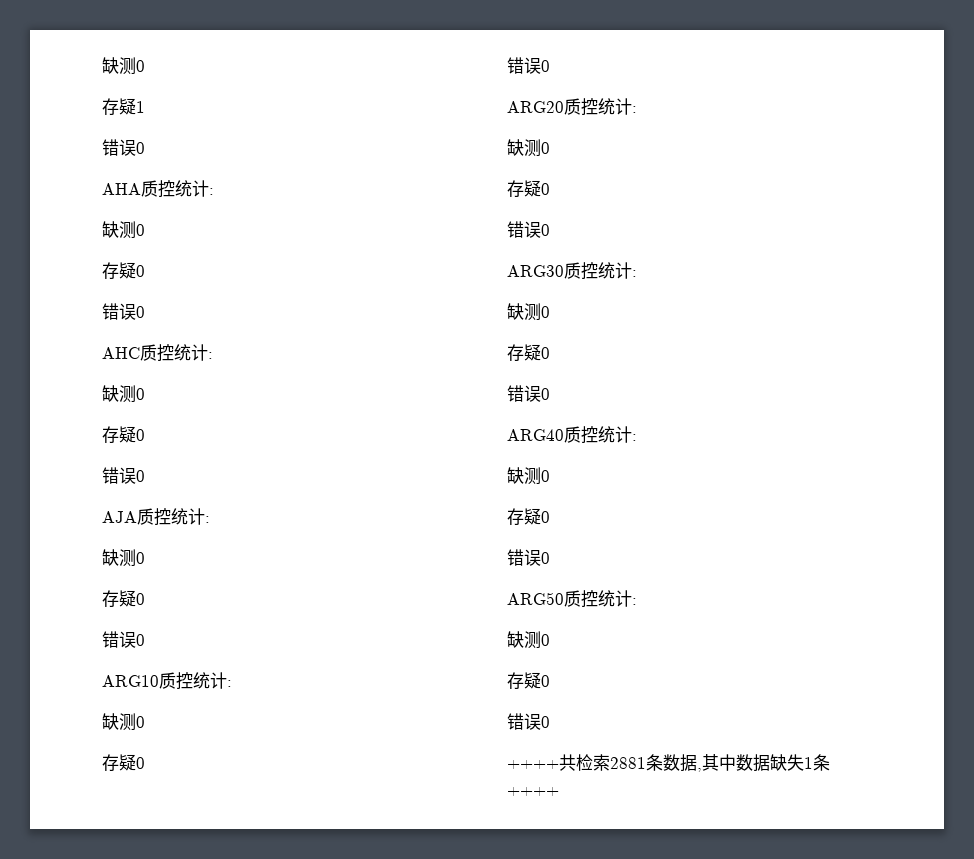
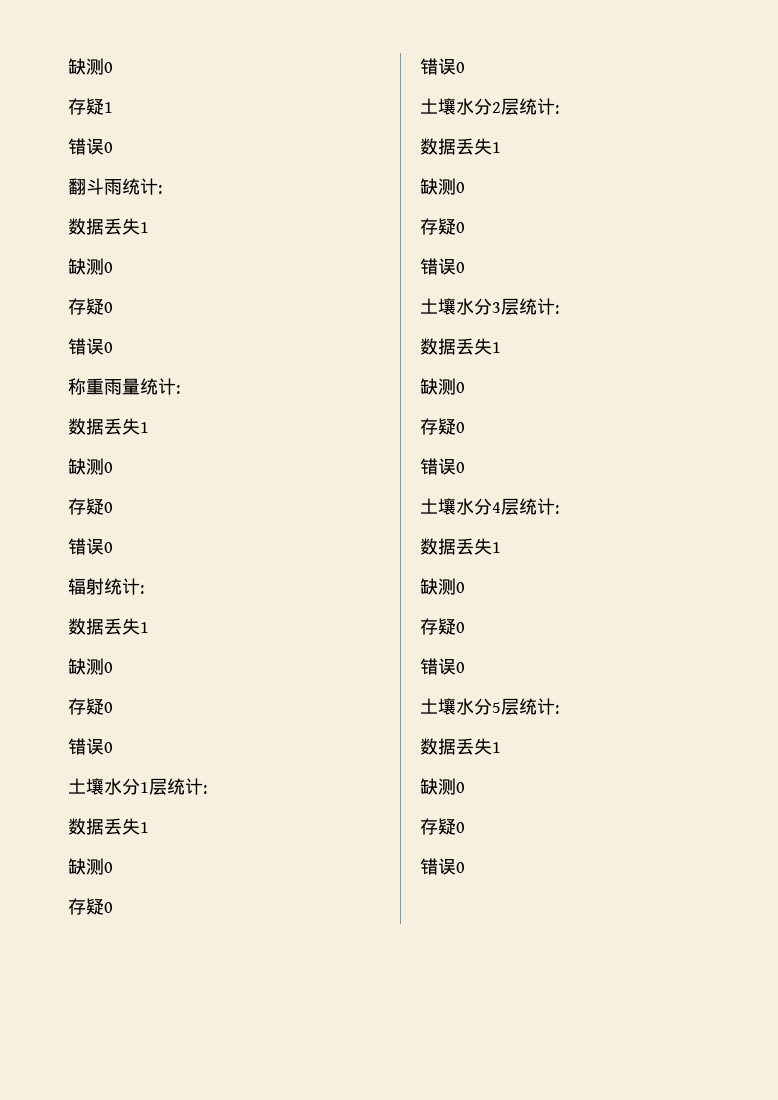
- AHA质控统计:
+ 翻斗雨统计:
+ 数据丢失1
  缺测0
  存疑0
  错误0
- AHC质控统计:
+ 称重雨量统计:
+ 数据丢失1
  缺测0
  存疑0
  错误0
- AJA质控统计:
+ 辐射统计:
+ 数据丢失1
  缺测0
  存疑0
  错误0
- ARG10质控统计:
+ 土壤水分1层统计:
+ 数据丢失1
  缺测0
  存疑0
  错误0
- ARG20质控统计:
+ 土壤水分2层统计:
+ 数据丢失1
  缺测0
  存疑0
  错误0
- ARG30质控统计:
+ 土壤水分3层统计:
+ 数据丢失1
  缺测0
  存疑0
  错误0
- ARG40质控统计:
+ 土壤水分4层统计:
+ 数据丢失1
  缺测0
  存疑0
  错误0
- ARG50质控统计:
+ 土壤水分5层统计:
+ 数据丢失1
  缺测0
  存疑0
  错误0
- ++++共检索2881条数据,其中数据缺失1条++++

